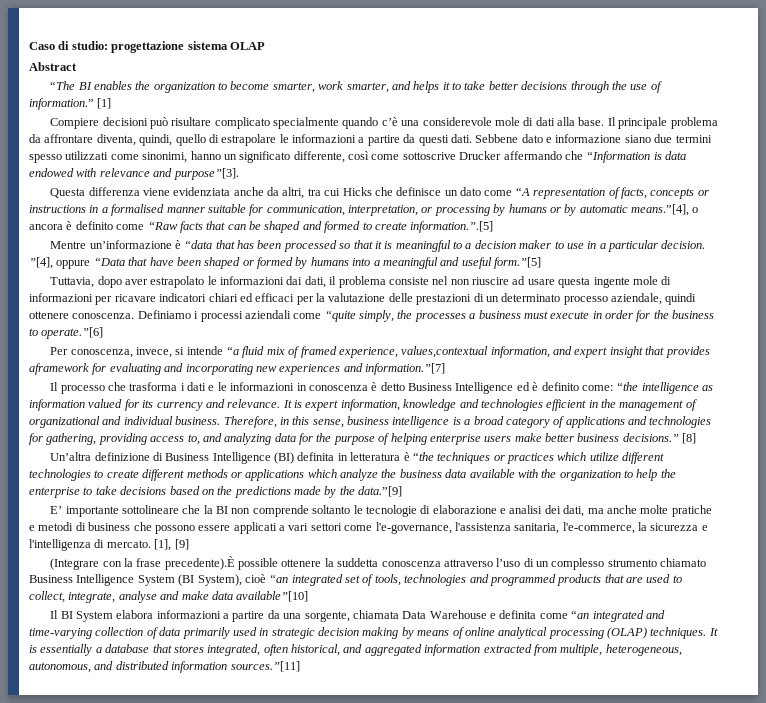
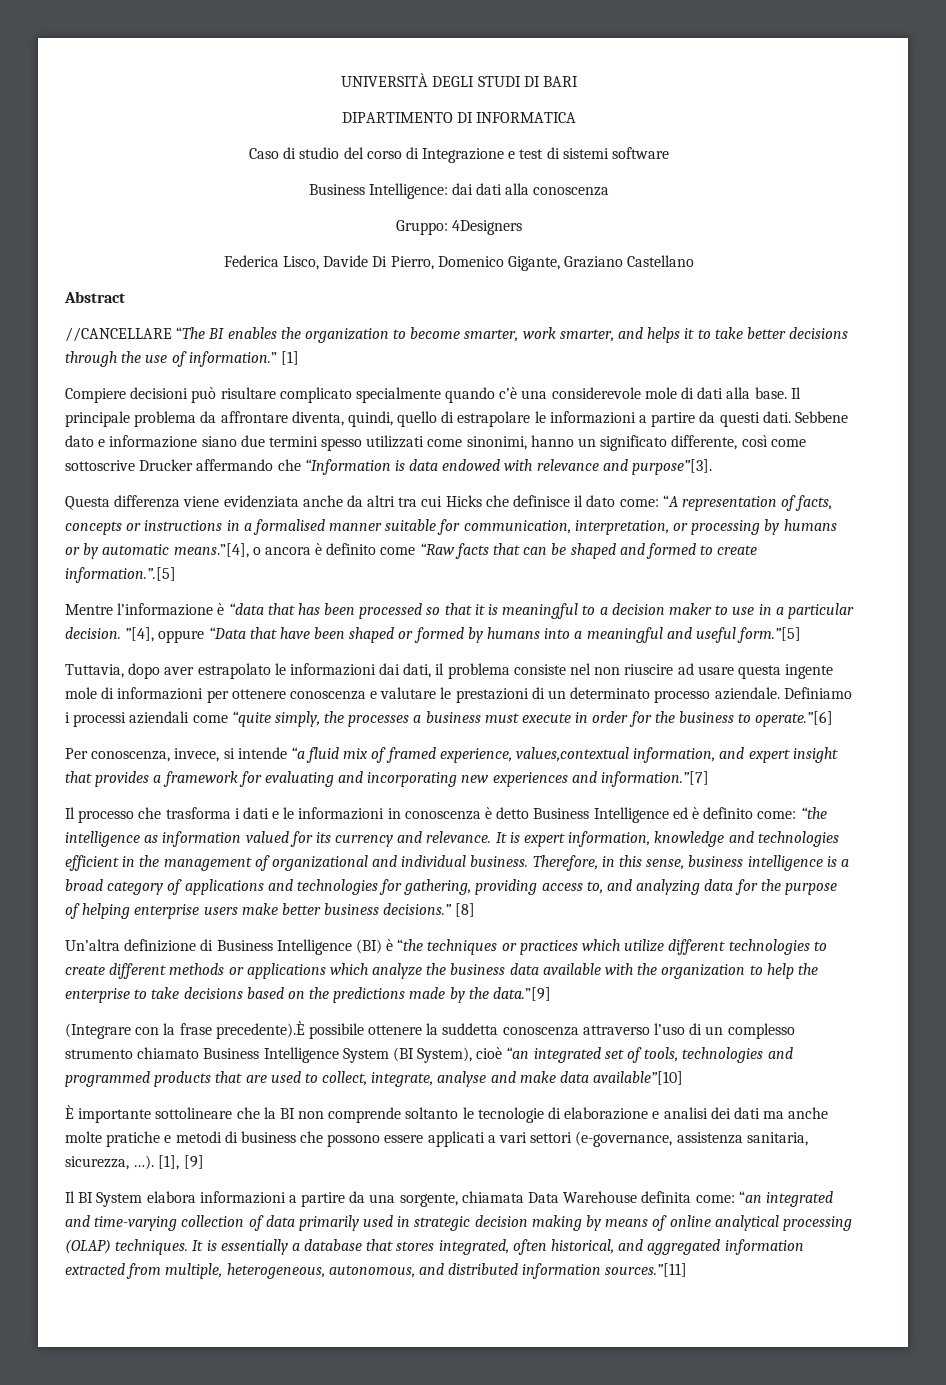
- Caso di studio: progettazione sistema OLAP
+ UNIVERSITÀ DEGLI STUDI DI BARI
+ DIPARTIMENTO DI INFORMATICA
+ Caso di studio del corso di Integrazione e test di sistemi software
+ Business Intelligence: dai dati alla conoscenza
+ Gruppo: 4Designers
+ Federica Lisco, Davide Di Pierro, Domenico Gigante, Graziano Castellano
- “The BI enables the organization to become smarter, work smarter, and helps it to take better decisions through the use of information.”
+ //CANCELLARE “The BI enables the organization to become smarter, work smarter, and helps it to take better decisions through the use of information.”
- Questa differenza viene evidenziata anche da altri, tra cui Hicks che definisce un dato come “A representation of facts, concepts or instructions in a formalised manner suitable for communication, interpretation, or processing by humans or by automatic means.”[4], o ancora è definito come “Raw facts that can be shaped and formed to create information.”.[5]
+ Questa differenza viene evidenziata anche da altri tra cui Hicks che definisce il dato come: “A representation of facts, concepts or instructions in a formalised manner suitable for communication, interpretation, or processing by humans or by automatic means.”[4], o ancora è definito come “Raw facts that can be shaped and formed to create information.”.[5]
- Mentre un’informazione è “data that has been processed so that it is meaningful to a decision maker to use in a particular decision. ”[4], oppure “Data that have been shaped or formed by humans into a meaningful and useful form.”[5]
+ Mentre l’informazione è “data that has been processed so that it is meaningful to a decision maker to use in a particular decision. ”[4], oppure “Data that have been shaped or formed by humans into a meaningful and useful form.”[5]
- Tuttavia, dopo aver estrapolato le informazioni dai dati, il problema consiste nel non riuscire ad usare questa ingente mole di informazioni per ricavare indicatori chiari ed efficaci per la valutazione delle prestazioni di un determinato processo aziendale, quindi ottenere conoscenza.
+ Tuttavia, dopo aver estrapolato le informazioni dai dati, il problema consiste nel non riuscire ad usare questa ingente mole di informazioni per ottenere conoscenza e valutare le prestazioni di un determinato processo aziendale.
- Per conoscenza, invece, si intende “a fluid mix of framed experience, values,contextual information, and expert insight that provides aframework for evaluating and incorporating new experiences and information.”[7]
+ Per conoscenza, invece, si intende “a fluid mix of framed experience, values,contextual information, and expert insight that provides a framework for evaluating and incorporating new experiences and information.”[7]
- Un’altra definizione di Business Intelligence (BI) definita in letteratura è “the techniques or practices which utilize different technologies to create different methods or applications which analyze the business data available with the organization to help the enterprise to take decisions based on the predictions made by the data.”[9]
+ Un’altra definizione di Business Intelligence (BI) è “the techniques or practices which utilize different technologies to create different methods or applications which analyze the business data available with the organization to help the enterprise to take decisions based on the predictions made by the data.”[9]
- E’ importante sottolineare che la BI non comprende soltanto le tecnologie di elaborazione e analisi dei dati, ma anche molte pratiche e metodi di business che possono essere applicati a vari settori come l'e-governance, l'assistenza sanitaria, l'e-commerce, la sicurezza e l'intelligenza di mercato. [1], [9]
- (Integrare con la frase precedente).È possible ottenere la suddetta conoscenza attraverso l’uso di un complesso strumento chiamato Business Intelligence System (BI System), cioè “an integrated set of tools, technologies and programmed products that are used to collect, integrate, analyse and make data available”[10]
+ (Integrare con la frase precedente).È possibile ottenere la suddetta conoscenza attraverso l’uso di un complesso strumento chiamato Business Intelligence System (BI System), cioè “an integrated set of tools, technologies and programmed products that are used to collect, integrate, analyse and make data available”[10]
+ È importante sottolineare che la BI non comprende soltanto le tecnologie di elaborazione e analisi dei dati ma anche molte pratiche e metodi di business che possono essere applicati a vari settori (e-governance, assistenza sanitaria, sicurezza, …). [1], [9]
- Il BI System elabora informazioni a partire da una sorgente, chiamata Data Warehouse e definita come “an integrated and time-varying collection of data primarily used in strategic decision making by means of online analytical processing (OLAP) techniques.
+ Il BI System elabora informazioni a partire da una sorgente, chiamata Data Warehouse definita come: “an integrated and time-varying collection of data primarily used in strategic decision making by means of online analytical processing (OLAP) techniques.

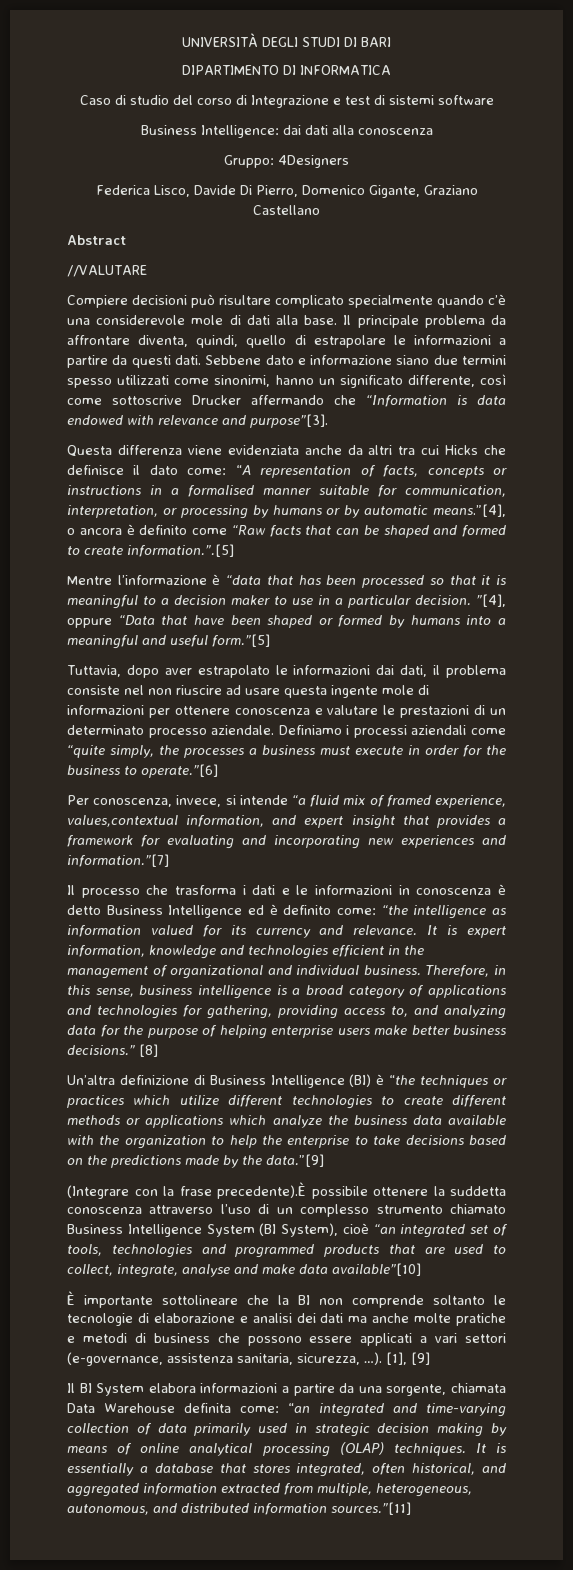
- //CANCELLARE “The BI enables the organization to become smarter, work smarter, and helps it to take better decisions through the use of information.” [1]
+ //VALUTARE

